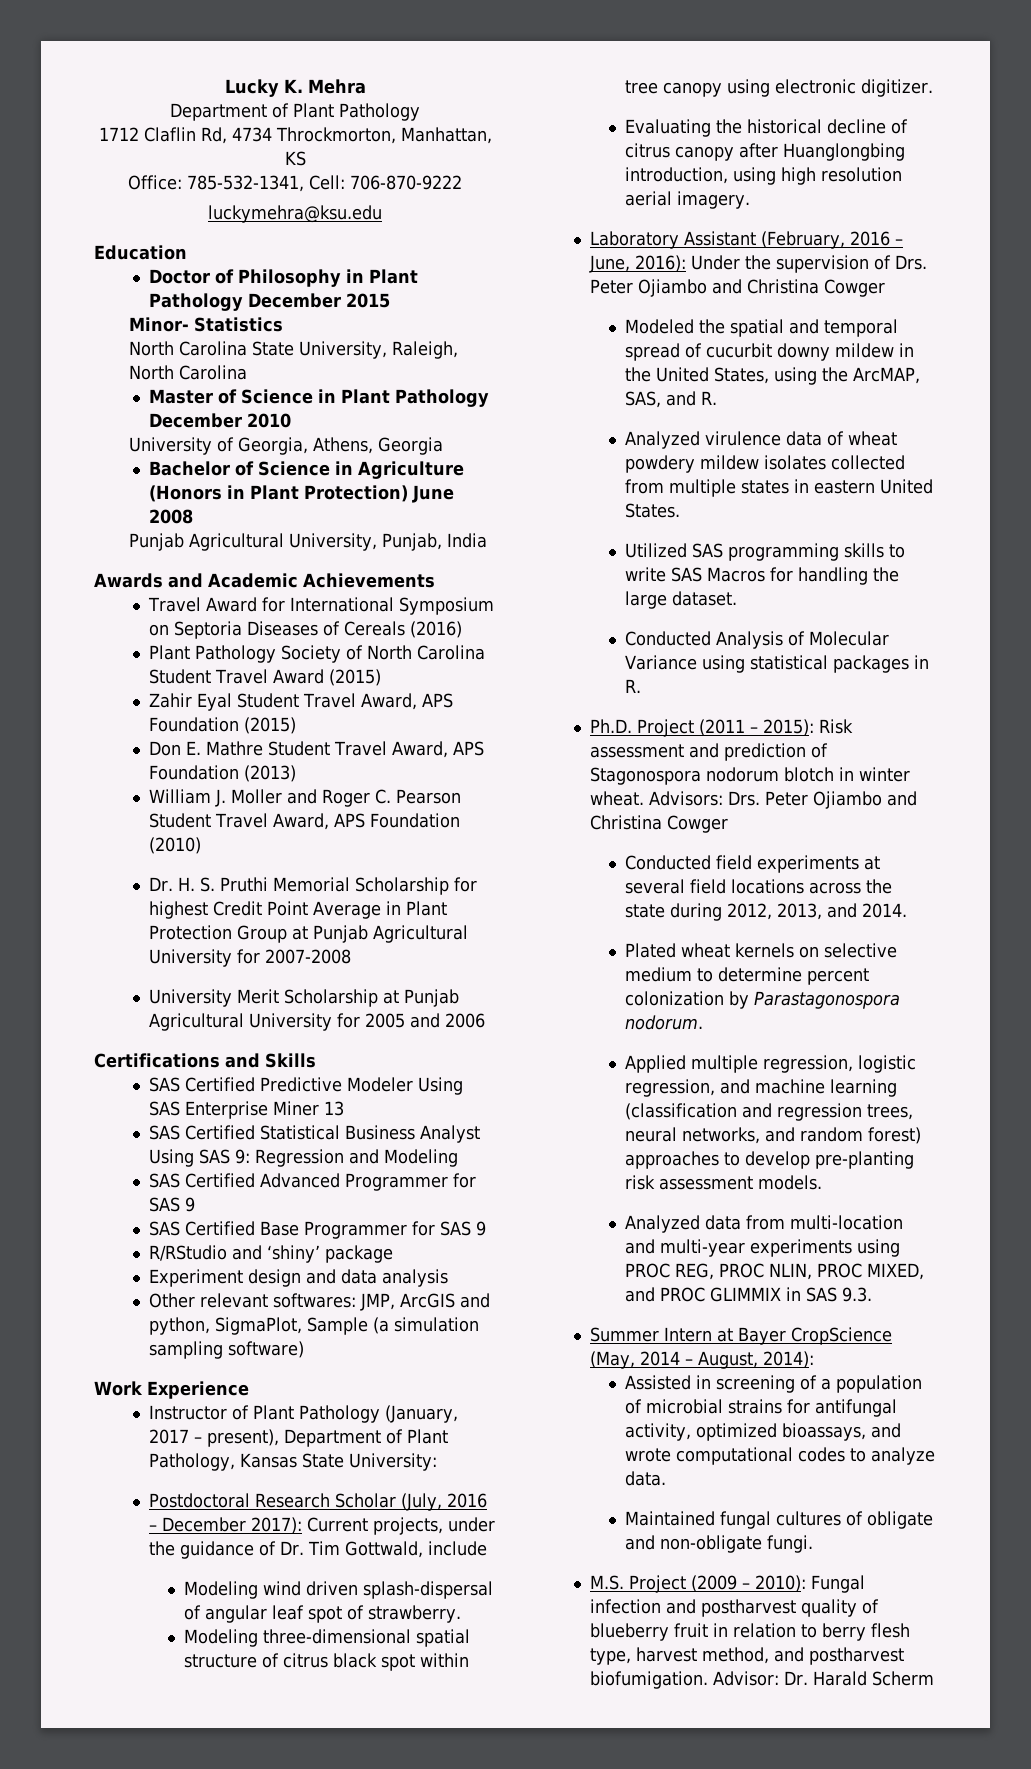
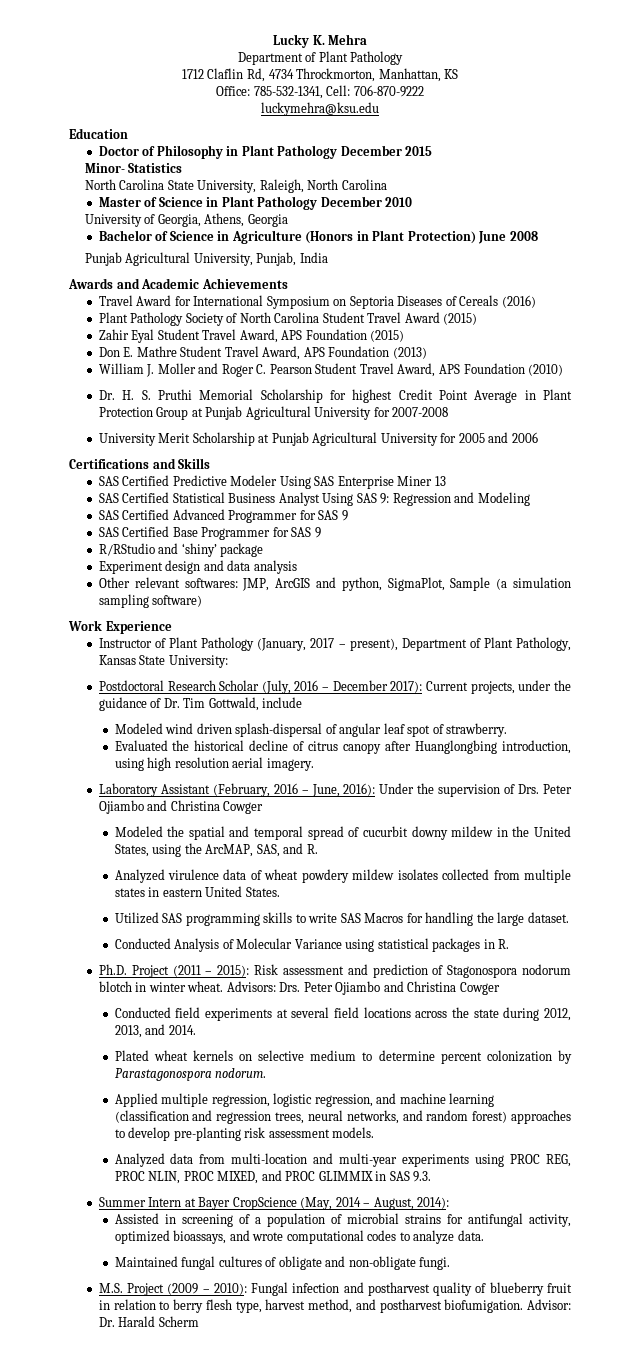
- Modeling wind driven splash-dispersal of angular leaf spot of strawberry.
+ Modeled wind driven splash-dispersal of angular leaf spot of strawberry.
- Modeling three-dimensional spatial structure of citrus black spot within tree canopy using electronic digitizer.
- Evaluating the historical decline of citrus canopy after Huanglongbing introduction, using high resolution aerial imagery.
+ Evaluated the historical decline of citrus canopy after Huanglongbing introduction, using high resolution aerial imagery.

